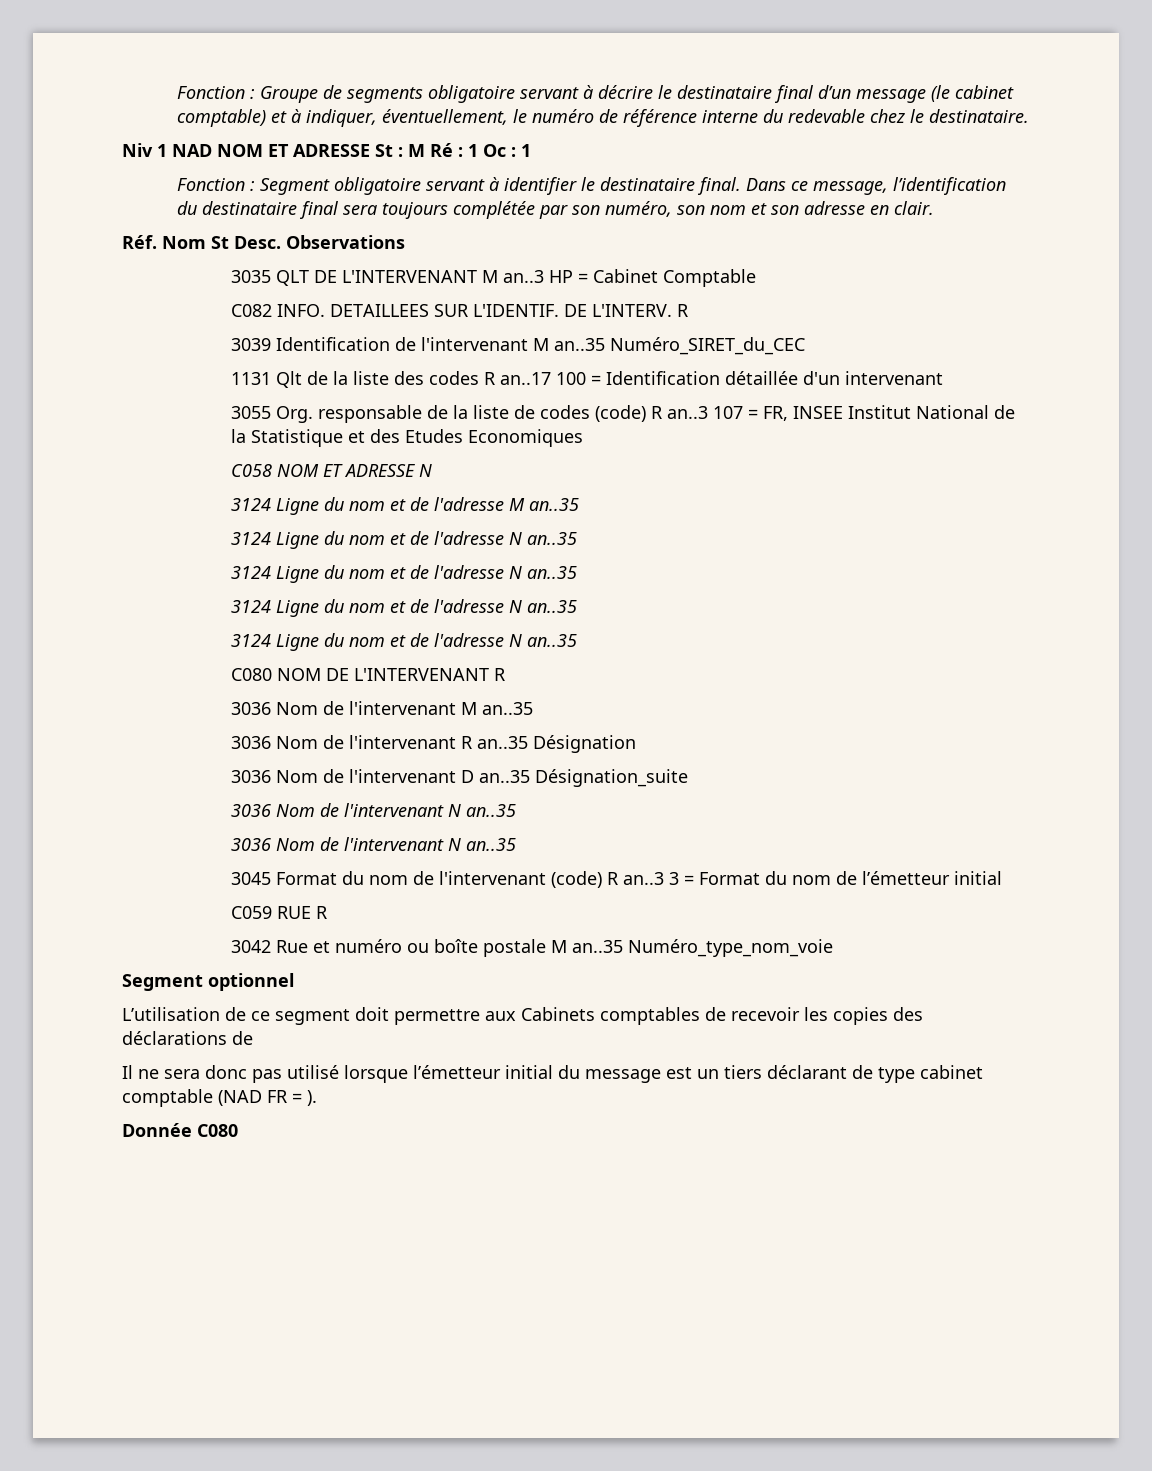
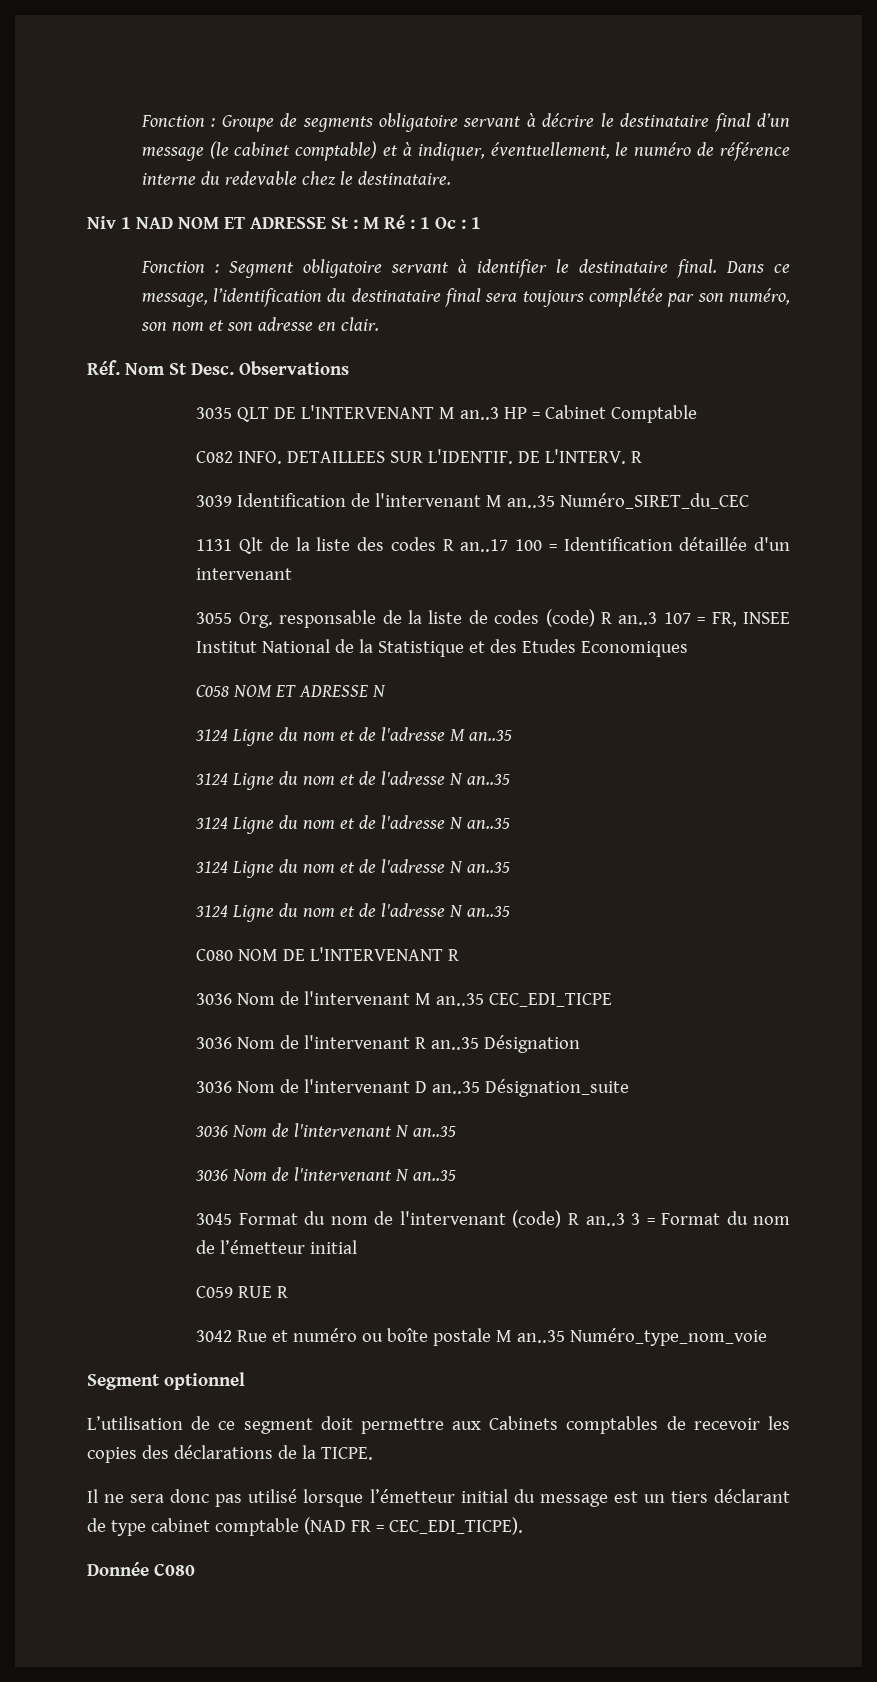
- 3036 Nom de l'intervenant M an..35
+ 3036 Nom de l'intervenant M an..35 CEC_EDI_TICPE
- L’utilisation de ce segment doit permettre aux Cabinets comptables de recevoir les copies des déclarations de
+ L’utilisation de ce segment doit permettre aux Cabinets comptables de recevoir les copies des déclarations de la TICPE.
- Il ne sera donc pas utilisé lorsque l’émetteur initial du message est un tiers déclarant de type cabinet comptable (NAD FR = ).
+ Il ne sera donc pas utilisé lorsque l’émetteur initial du message est un tiers déclarant de type cabinet comptable (NAD FR = CEC_EDI_TICPE).

